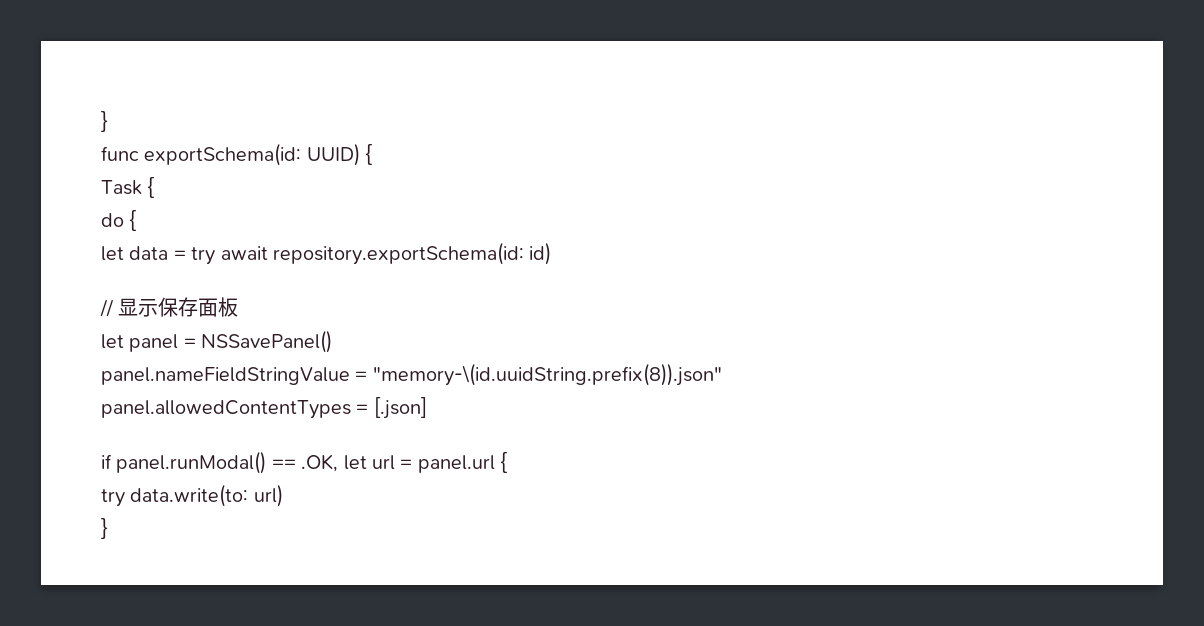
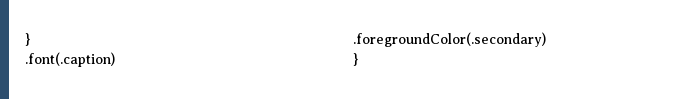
- func exportSchema(id: UUID) {
- Task {
- do {
- let data = try await repository.exportSchema(id: id)
- // 显示保存面板
- let panel = NSSavePanel()
- panel.nameFieldStringValue = "memory-\(id.uuidString.prefix(8)).json"
- panel.allowedContentTypes = [.json]
- if panel.runModal() == .OK, let url = panel.url {
- try data.write(to: url)
+ .font(.caption)
+ .foregroundColor(.secondary)

